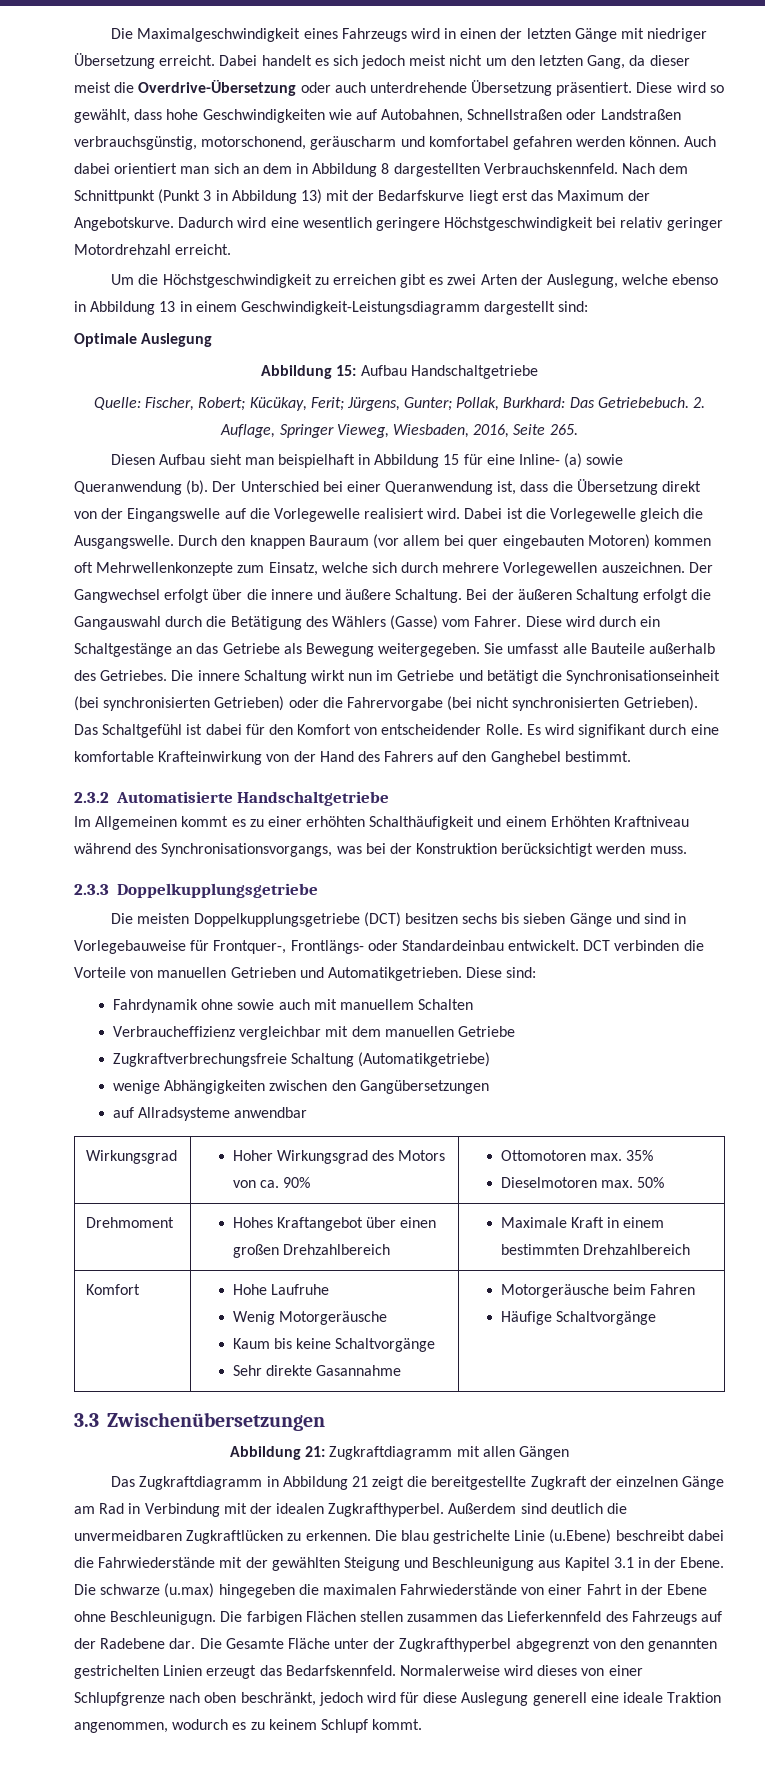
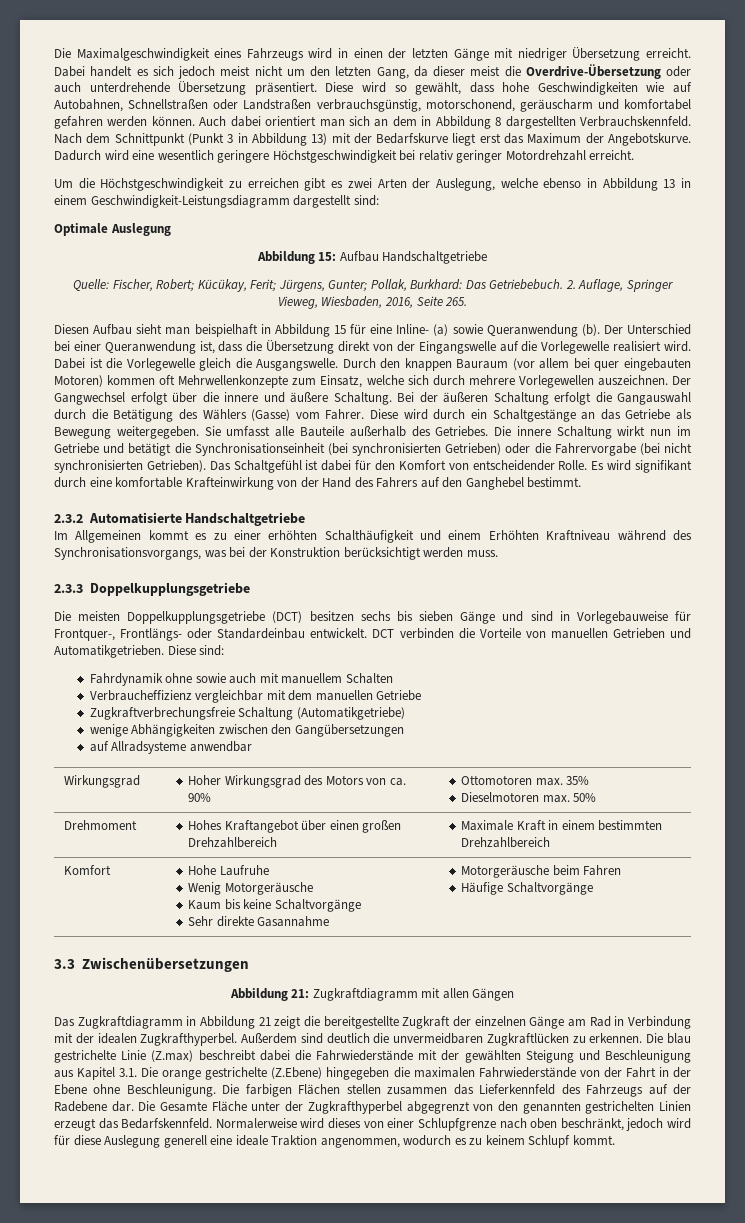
- Die blau gestrichelte Linie (u.Ebene) beschreibt dabei die Fahrwiederstände mit der gewählten Steigung und Beschleunigung aus Kapitel 3.1 in der Ebene. Die schwarze (u.max) hingegeben die maximalen Fahrwiederstände von einer Fahrt in der Ebene ohne Beschleunigugn.
+ Die blau gestrichelte Linie (Z.max) beschreibt dabei die Fahrwiederstände mit der gewählten Steigung und Beschleunigung aus Kapitel 3.1. Die orange gestrichelte (Z.Ebene) hingegeben die maximalen Fahrwiederstände von der Fahrt in der Ebene ohne Beschleunigung.

